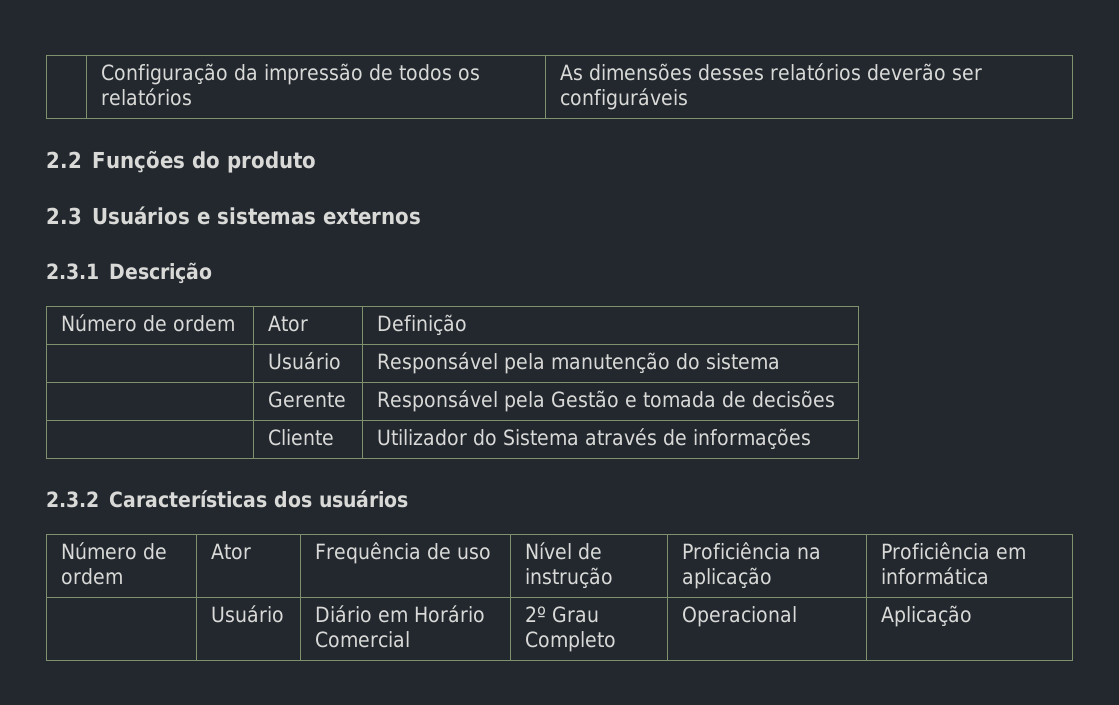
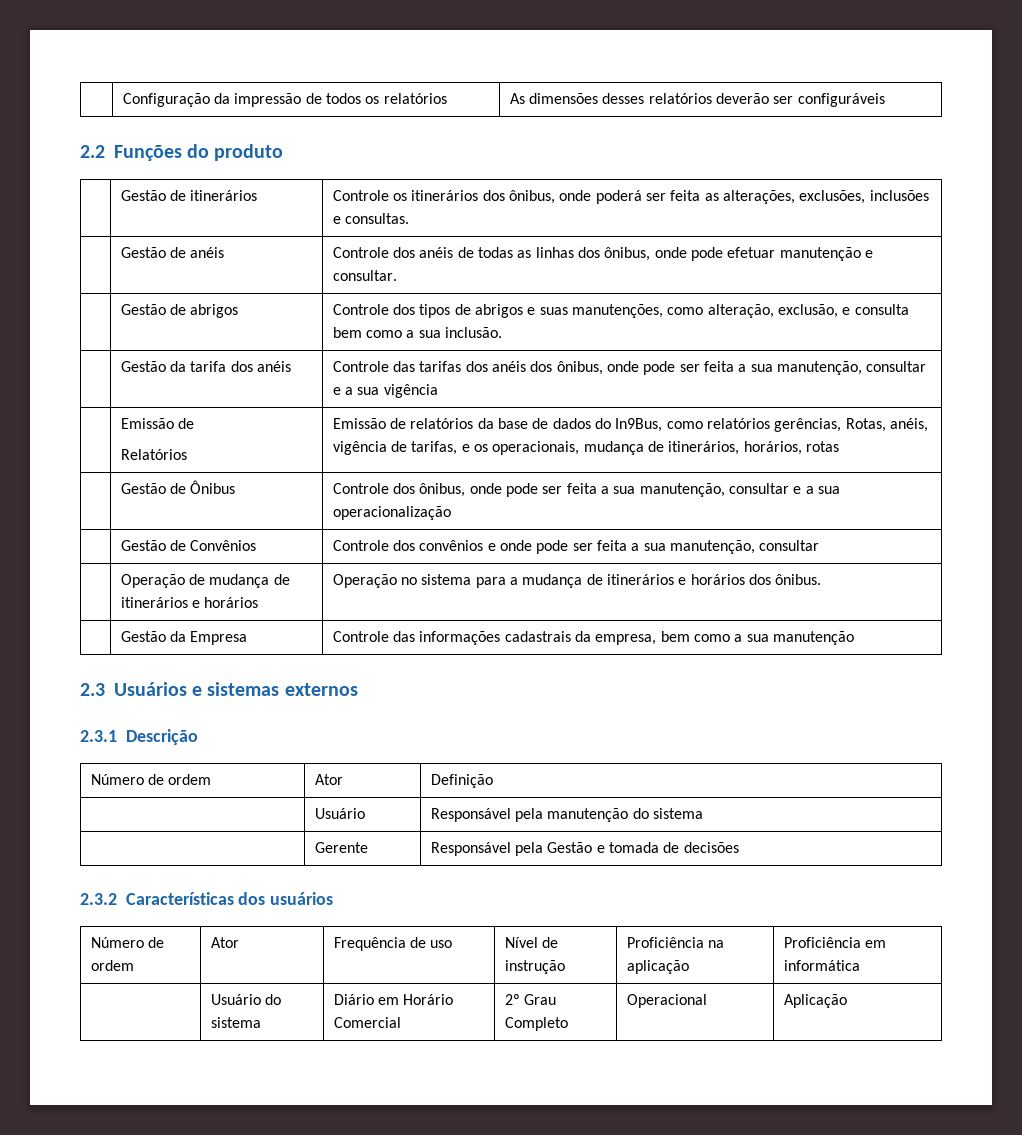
+ | Gestão de itinerários | Controle os itinerários dos ônibus, onde poderá ser feita as alterações, exclusões, inclusões e consultas.
+ | Gestão de anéis | Controle dos anéis de todas as linhas dos ônibus, onde pode efetuar manutenção e consultar.
+ | Gestão de abrigos | Controle dos tipos de abrigos e suas manutenções, como alteração, exclusão, e consulta bem como a sua inclusão.
+ | Gestão da tarifa dos anéis | Controle das tarifas dos anéis dos ônibus, onde pode ser feita a sua manutenção, consultar e a sua vigência
+ | Emissão de
+ Relatórios | Emissão de relatórios da base de dados do In9Bus, como relatórios gerências, Rotas, anéis, vigência de tarifas, e os operacionais, mudança de itinerários, horários, rotas
+ | Gestão de Ônibus | Controle dos ônibus, onde pode ser feita a sua manutenção, consultar e a sua operacionalização
+ | Gestão de Convênios | Controle dos convênios e onde pode ser feita a sua manutenção, consultar
+ | Operação de mudança de itinerários e horários | Operação no sistema para a mudança de itinerários e horários dos ônibus.
+ | Gestão da Empresa | Controle das informações cadastrais da empresa, bem como a sua manutenção
- | Cliente | Utilizador do Sistema através de informações
- | Usuário | Diário em Horário Comercial | 2º Grau Completo | Operacional | Aplicação
+ | Usuário do sistema | Diário em Horário Comercial | 2º Grau Completo | Operacional | Aplicação

